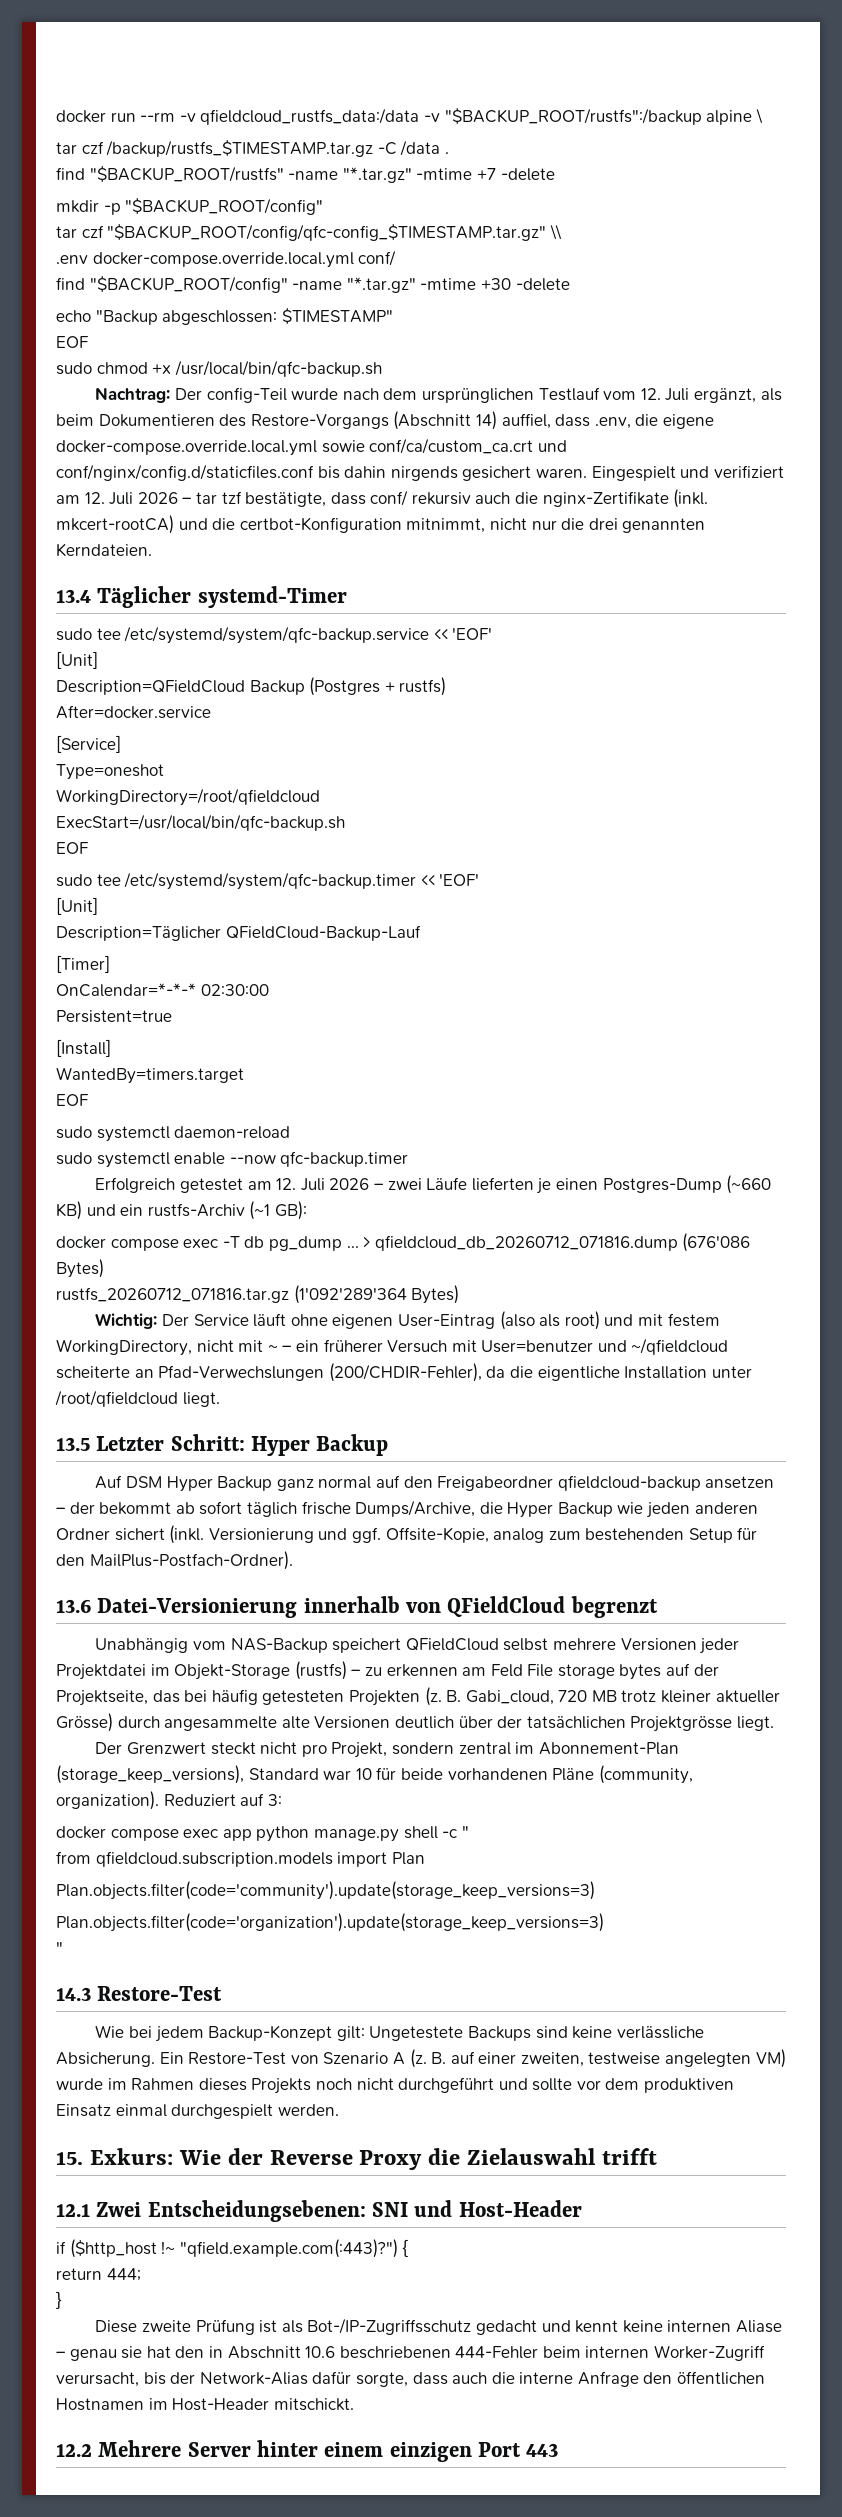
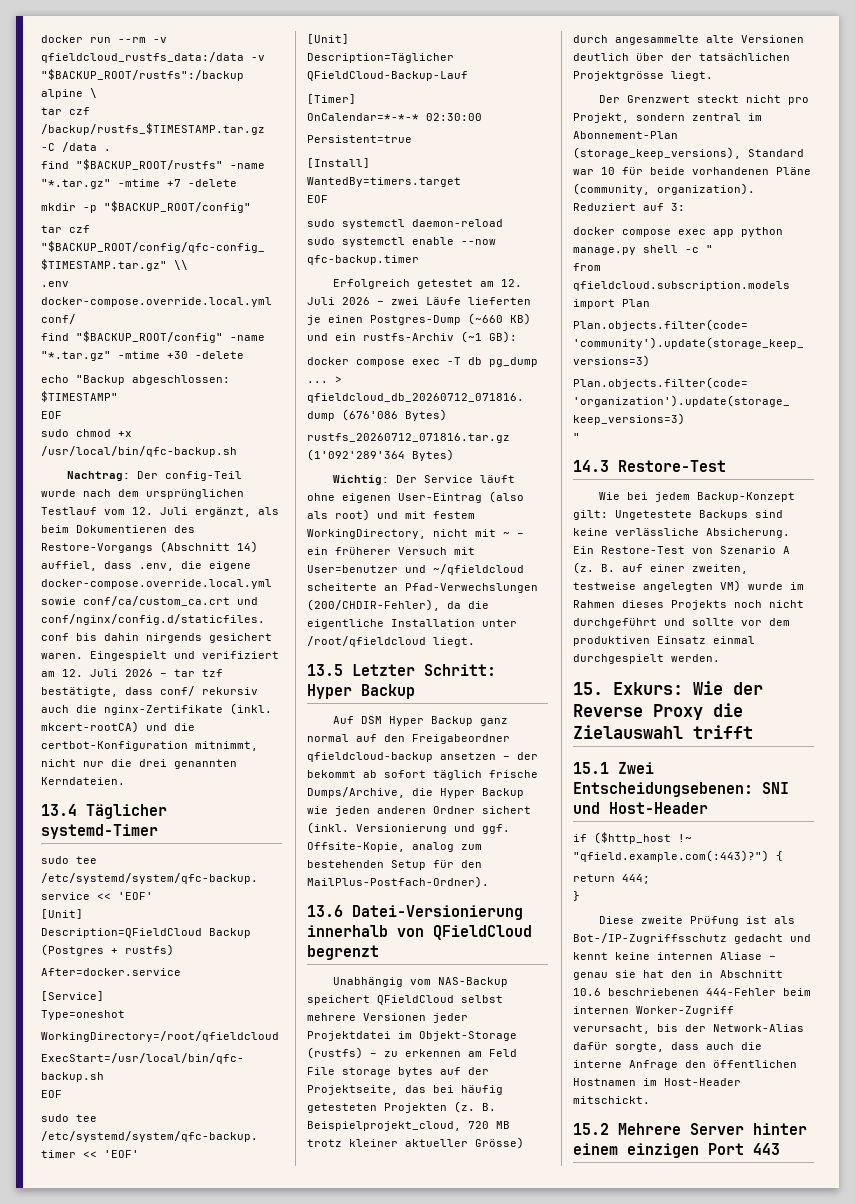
- B. Gabi_cloud, 720 MB trotz kleiner aktueller Grösse) durch angesammelte alte Versionen deutlich über der tatsächlichen Projektgrösse liegt.
+ B. Beispielprojekt_cloud, 720 MB trotz kleiner aktueller Grösse) durch angesammelte alte Versionen deutlich über der tatsächlichen Projektgrösse liegt.
- 12.1 Zwei Entscheidungsebenen: SNI und Host-Header
+ 15.1 Zwei Entscheidungsebenen: SNI und Host-Header
- 12.2 Mehrere Server hinter einem einzigen Port 443
+ 15.2 Mehrere Server hinter einem einzigen Port 443

